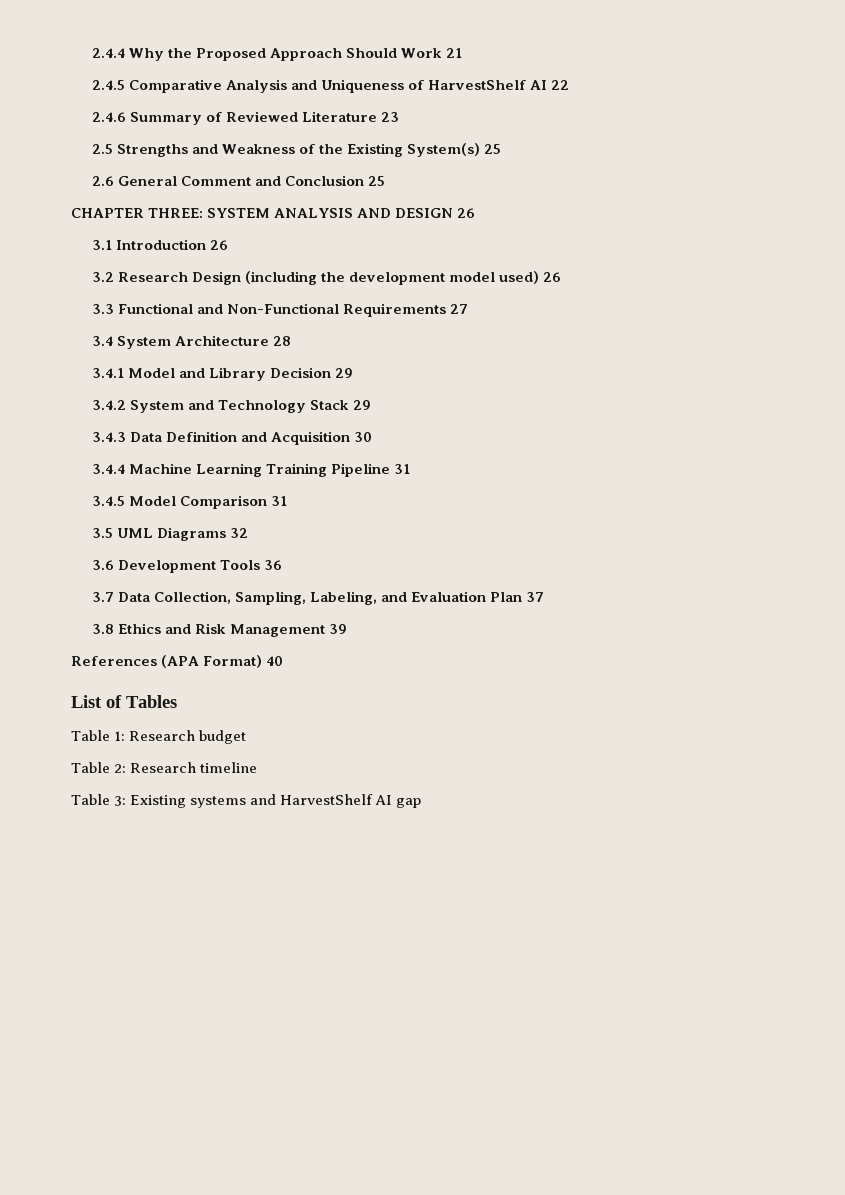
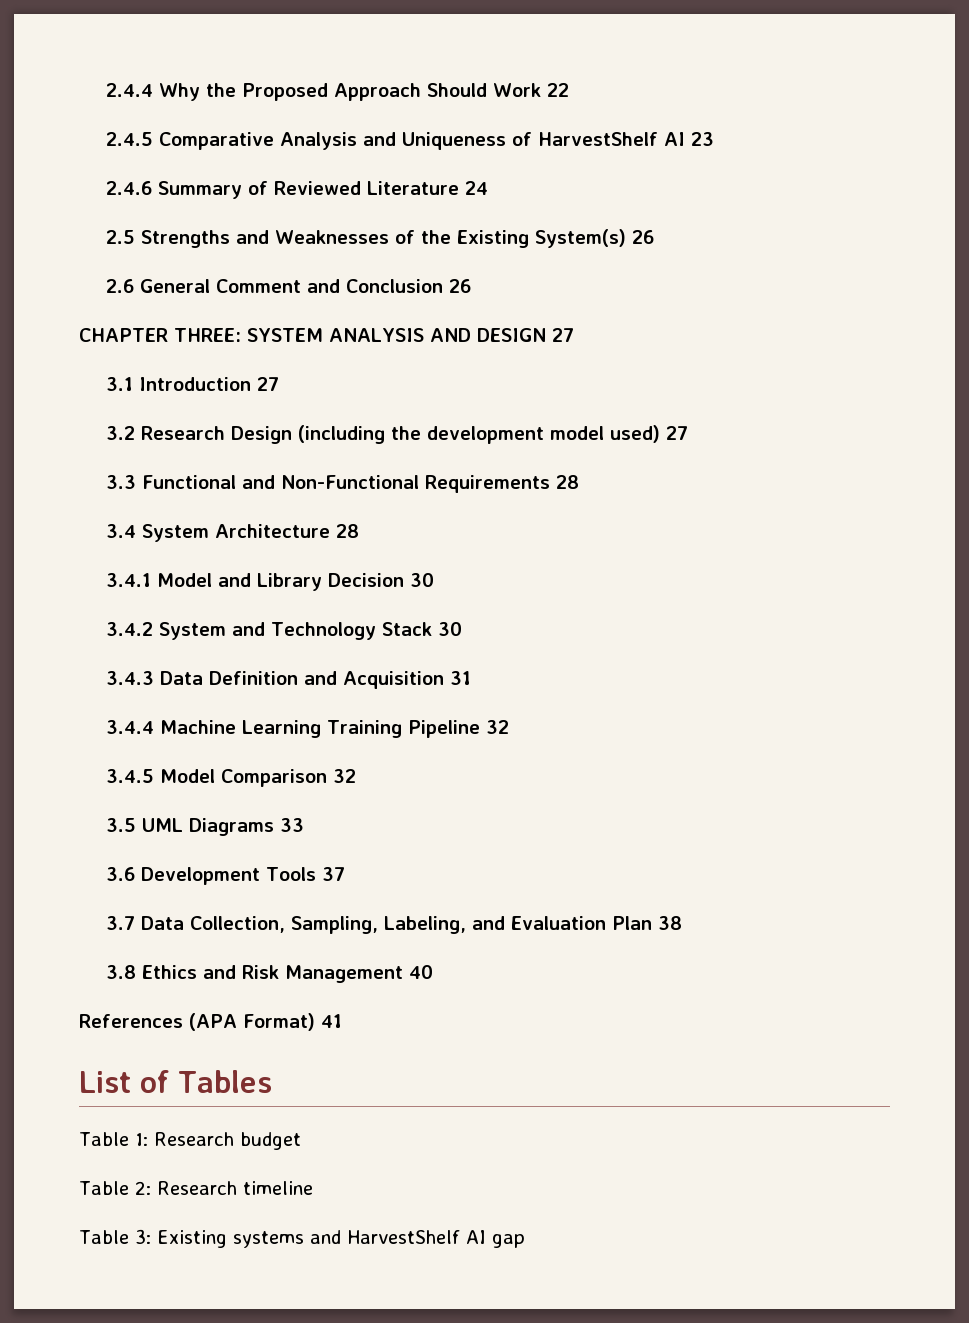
- 2.4.4 Why the Proposed Approach Should Work 21
+ 2.4.4 Why the Proposed Approach Should Work 22
- 2.4.5 Comparative Analysis and Uniqueness of HarvestShelf AI 22
+ 2.4.5 Comparative Analysis and Uniqueness of HarvestShelf AI 23
- 2.4.6 Summary of Reviewed Literature 23
+ 2.4.6 Summary of Reviewed Literature 24
- 2.5 Strengths and Weakness of the Existing System(s) 25
+ 2.5 Strengths and Weaknesses of the Existing System(s) 26
- 2.6 General Comment and Conclusion 25
+ 2.6 General Comment and Conclusion 26
- CHAPTER THREE: SYSTEM ANALYSIS AND DESIGN 26
+ CHAPTER THREE: SYSTEM ANALYSIS AND DESIGN 27
- 3.1 Introduction 26
+ 3.1 Introduction 27
- 3.2 Research Design (including the development model used) 26
+ 3.2 Research Design (including the development model used) 27
- 3.3 Functional and Non-Functional Requirements 27
+ 3.3 Functional and Non-Functional Requirements 28
- 3.4.1 Model and Library Decision 29
+ 3.4.1 Model and Library Decision 30
- 3.4.2 System and Technology Stack 29
+ 3.4.2 System and Technology Stack 30
- 3.4.3 Data Definition and Acquisition 30
+ 3.4.3 Data Definition and Acquisition 31
- 3.4.4 Machine Learning Training Pipeline 31
+ 3.4.4 Machine Learning Training Pipeline 32
- 3.4.5 Model Comparison 31
+ 3.4.5 Model Comparison 32
- 3.5 UML Diagrams 32
+ 3.5 UML Diagrams 33
- 3.6 Development Tools 36
+ 3.6 Development Tools 37
- 3.7 Data Collection, Sampling, Labeling, and Evaluation Plan 37
+ 3.7 Data Collection, Sampling, Labeling, and Evaluation Plan 38
- 3.8 Ethics and Risk Management 39
+ 3.8 Ethics and Risk Management 40
- References (APA Format) 40
+ References (APA Format) 41

